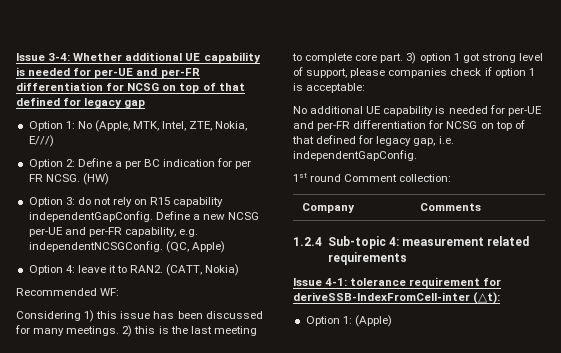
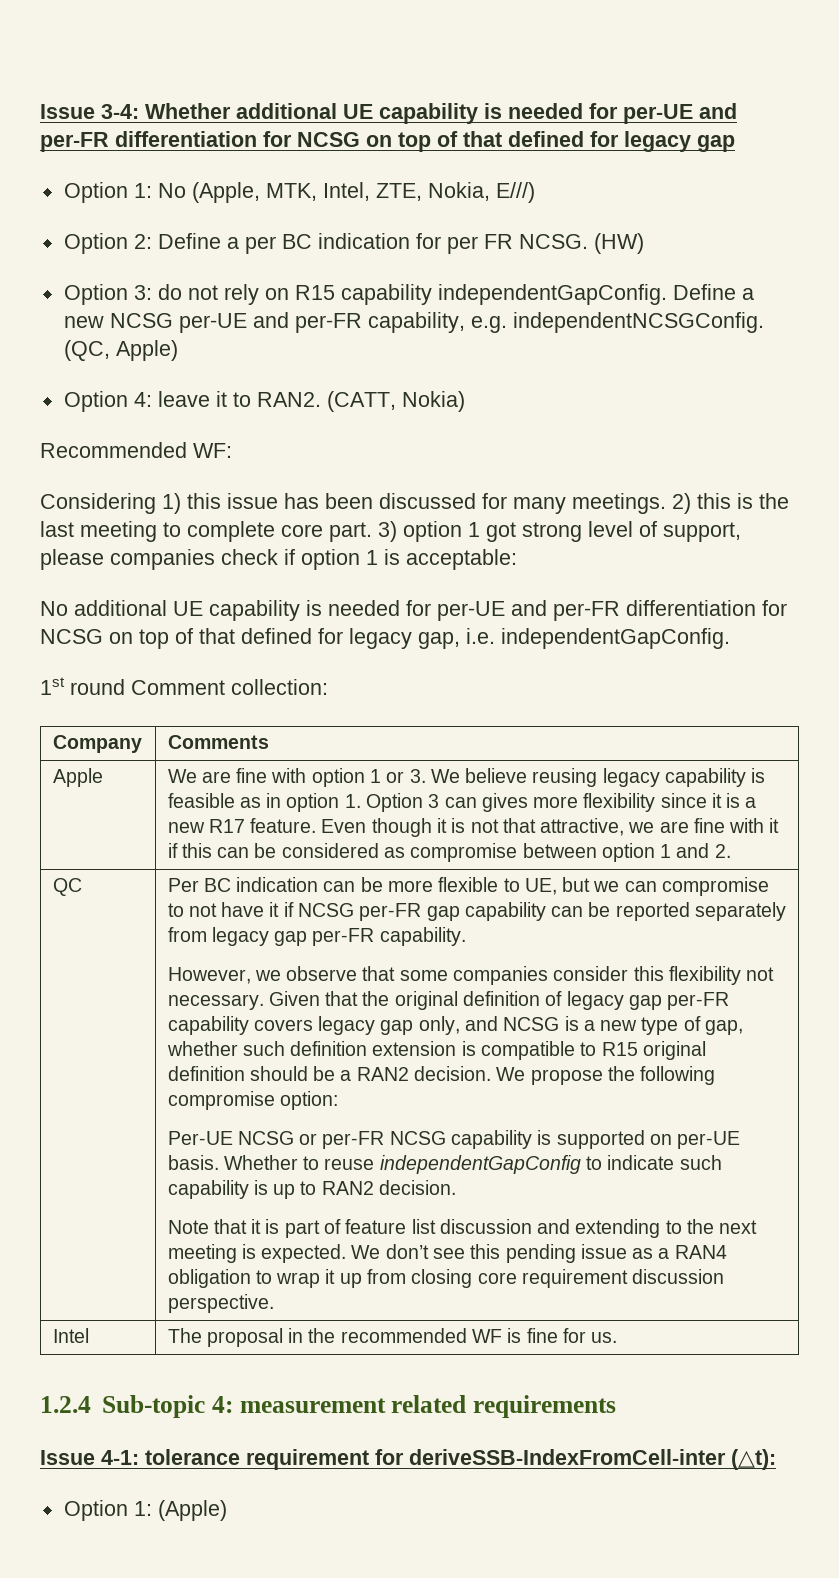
+ Apple | We are fine with option 1 or 3. We believe reusing legacy capability is feasible as in option 1. Option 3 can gives more flexibility since it is a new R17 feature. Even though it is not that attractive, we are fine with it if this can be considered as compromise between option 1 and 2.
+ QC | Per BC indication can be more flexible to UE, but we can compromise to not have it if NCSG per-FR gap capability can be reported separately from legacy gap per-FR capability.
+ However, we observe that some companies consider this flexibility not necessary. Given that the original definition of legacy gap per-FR capability covers legacy gap only, and NCSG is a new type of gap, whether such definition extension is compatible to R15 original definition should be a RAN2 decision. We propose the following compromise option:
+ Per-UE NCSG or per-FR NCSG capability is supported on per-UE basis. Whether to reuse independentGapConfig to indicate such capability is up to RAN2 decision.
+ Note that it is part of feature list discussion and extending to the next meeting is expected. We don’t see this pending issue as a RAN4 obligation to wrap it up from closing core requirement discussion perspective.
+ Intel | The proposal in the recommended WF is fine for us.

